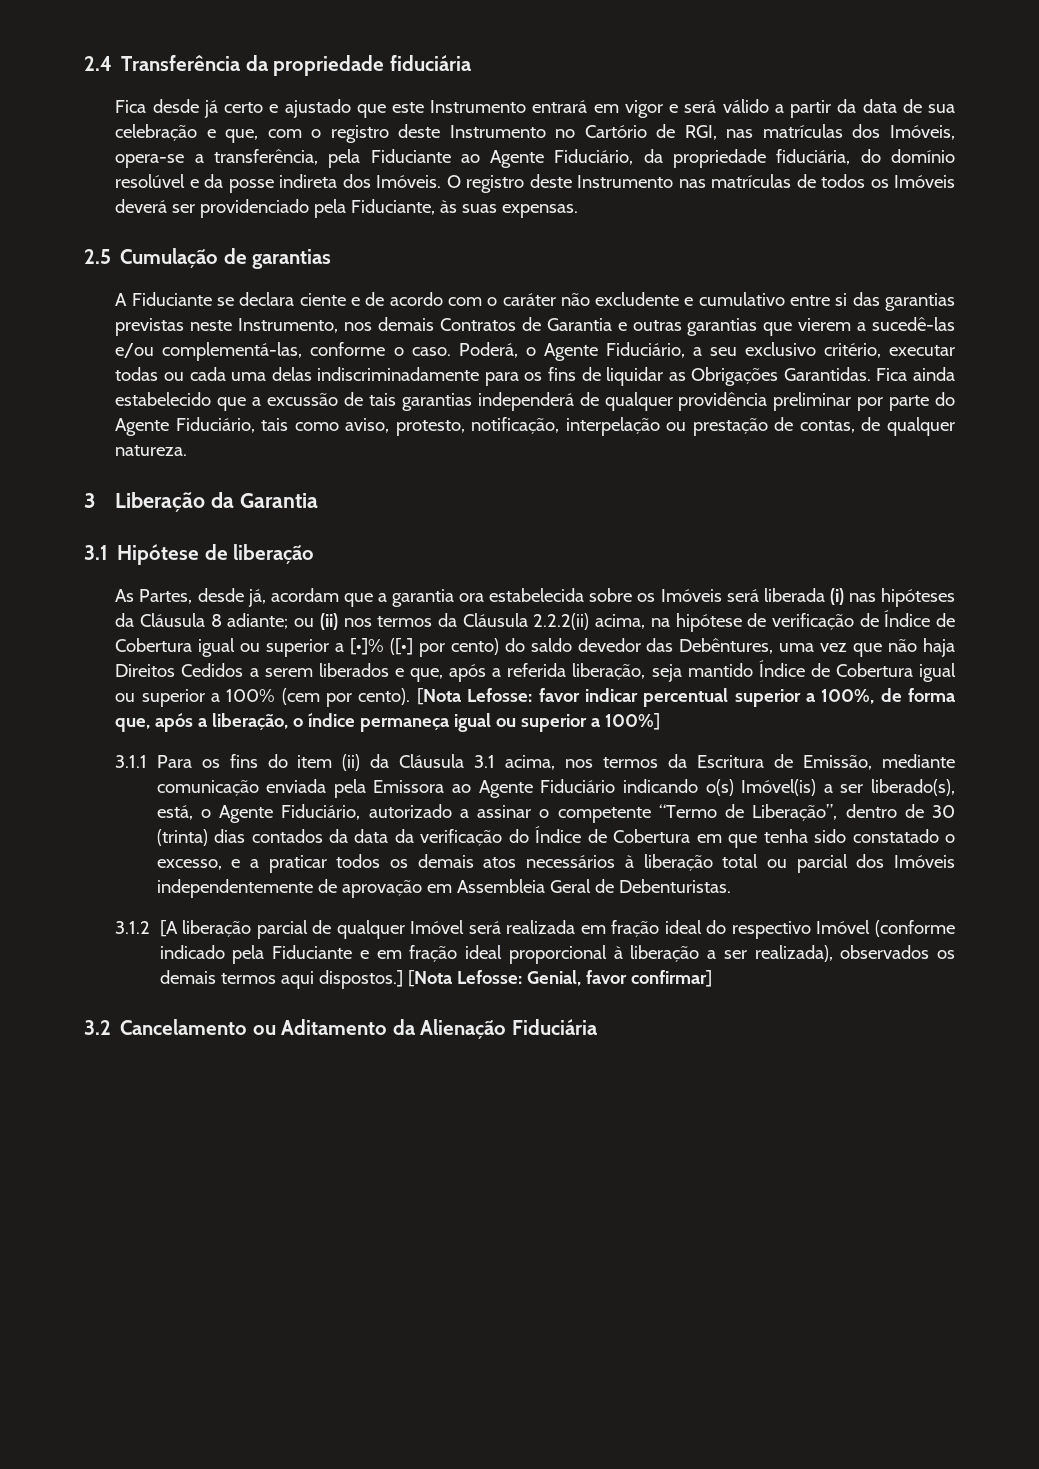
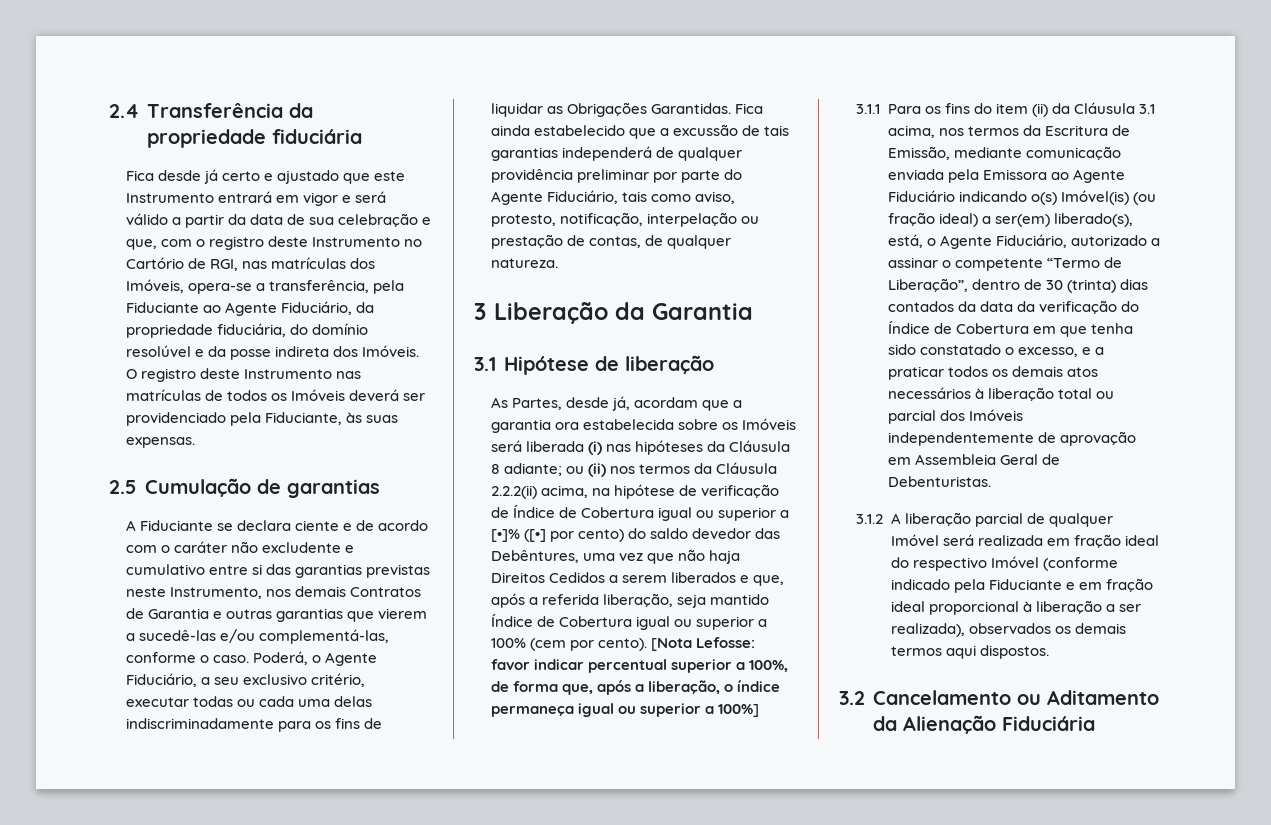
- 3.1.1 Para os fins do item (ii) da Cláusula 3.1 acima, nos termos da Escritura de Emissão, mediante comunicação enviada pela Emissora ao Agente Fiduciário indicando o(s) Imóvel(is) a ser liberado(s), está, o Agente Fiduciário, autorizado a assinar o competente “Termo de Liberação”, dentro de 30 (trinta) dias contados da data da verificação do Índice de Cobertura em que tenha sido constatado o excesso, e a praticar todos os demais atos necessários à liberação total ou parcial dos Imóveis independentemente de aprovação em Assembleia Geral de Debenturistas.
+ 3.1.1 Para os fins do item (ii) da Cláusula 3.1 acima, nos termos da Escritura de Emissão, mediante comunicação enviada pela Emissora ao Agente Fiduciário indicando o(s) Imóvel(is) (ou fração ideal) a ser(em) liberado(s), está, o Agente Fiduciário, autorizado a assinar o competente “Termo de Liberação”, dentro de 30 (trinta) dias contados da data da verificação do Índice de Cobertura em que tenha sido constatado o excesso, e a praticar todos os demais atos necessários à liberação total ou parcial dos Imóveis independentemente de aprovação em Assembleia Geral de Debenturistas.
- 3.1.2 [A liberação parcial de qualquer Imóvel será realizada em fração ideal do respectivo Imóvel (conforme indicado pela Fiduciante e em fração ideal proporcional à liberação a ser realizada), observados os demais termos aqui dispostos.] [Nota Lefosse: Genial, favor confirmar]
+ 3.1.2 A liberação parcial de qualquer Imóvel será realizada em fração ideal do respectivo Imóvel (conforme indicado pela Fiduciante e em fração ideal proporcional à liberação a ser realizada), observados os demais termos aqui dispostos.

